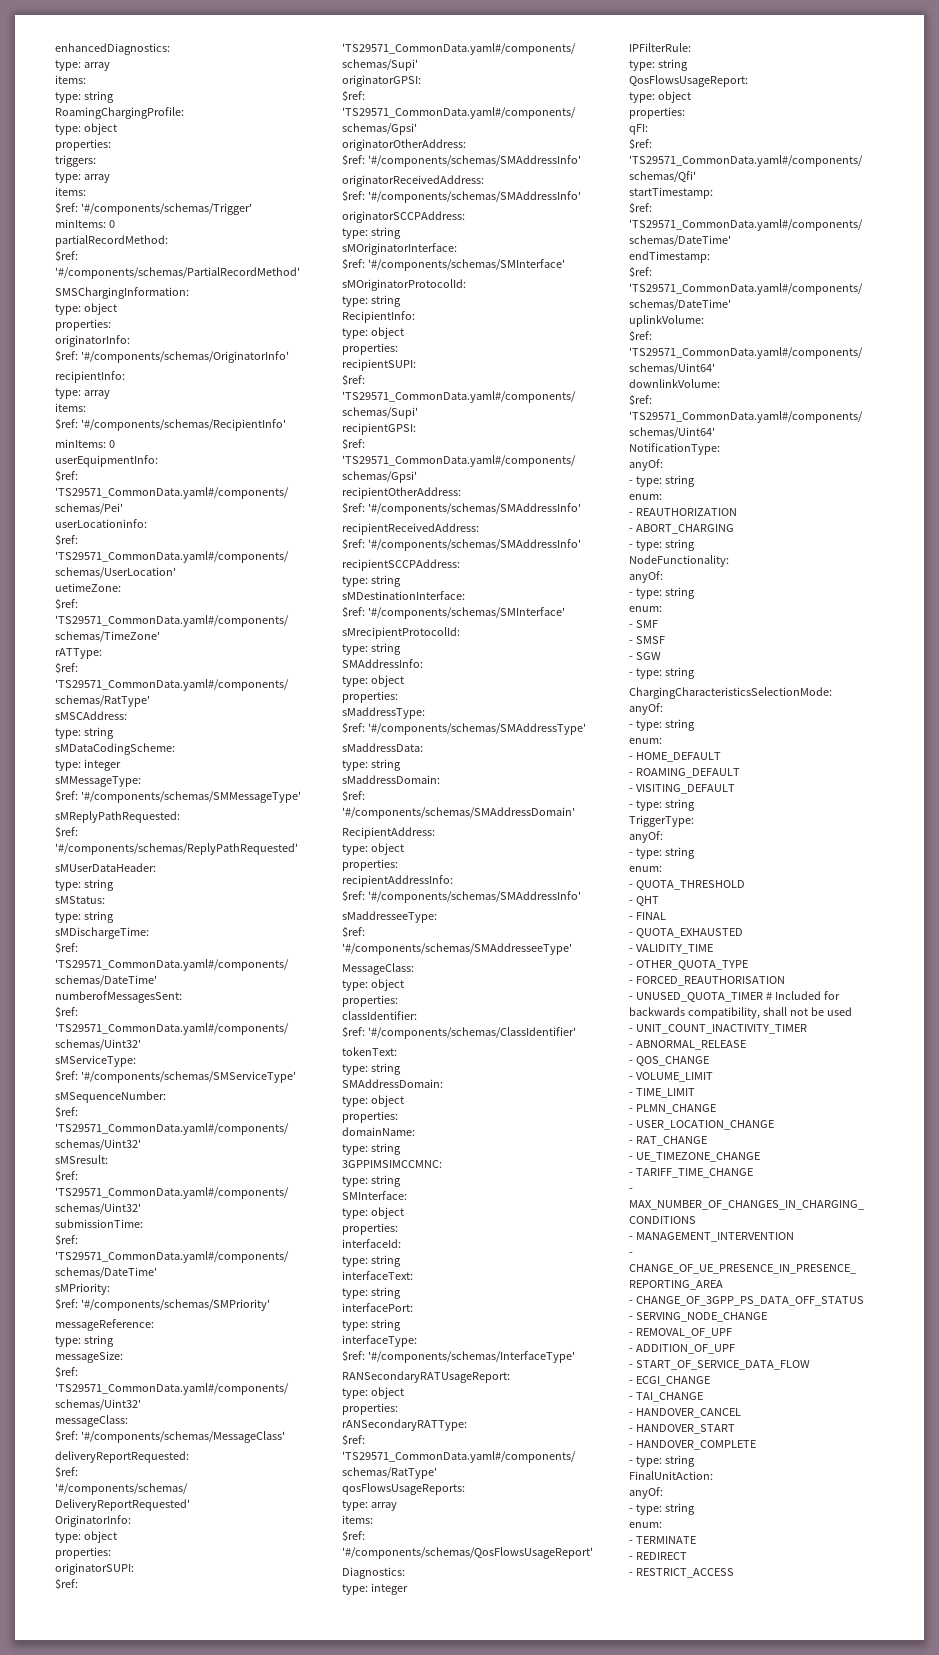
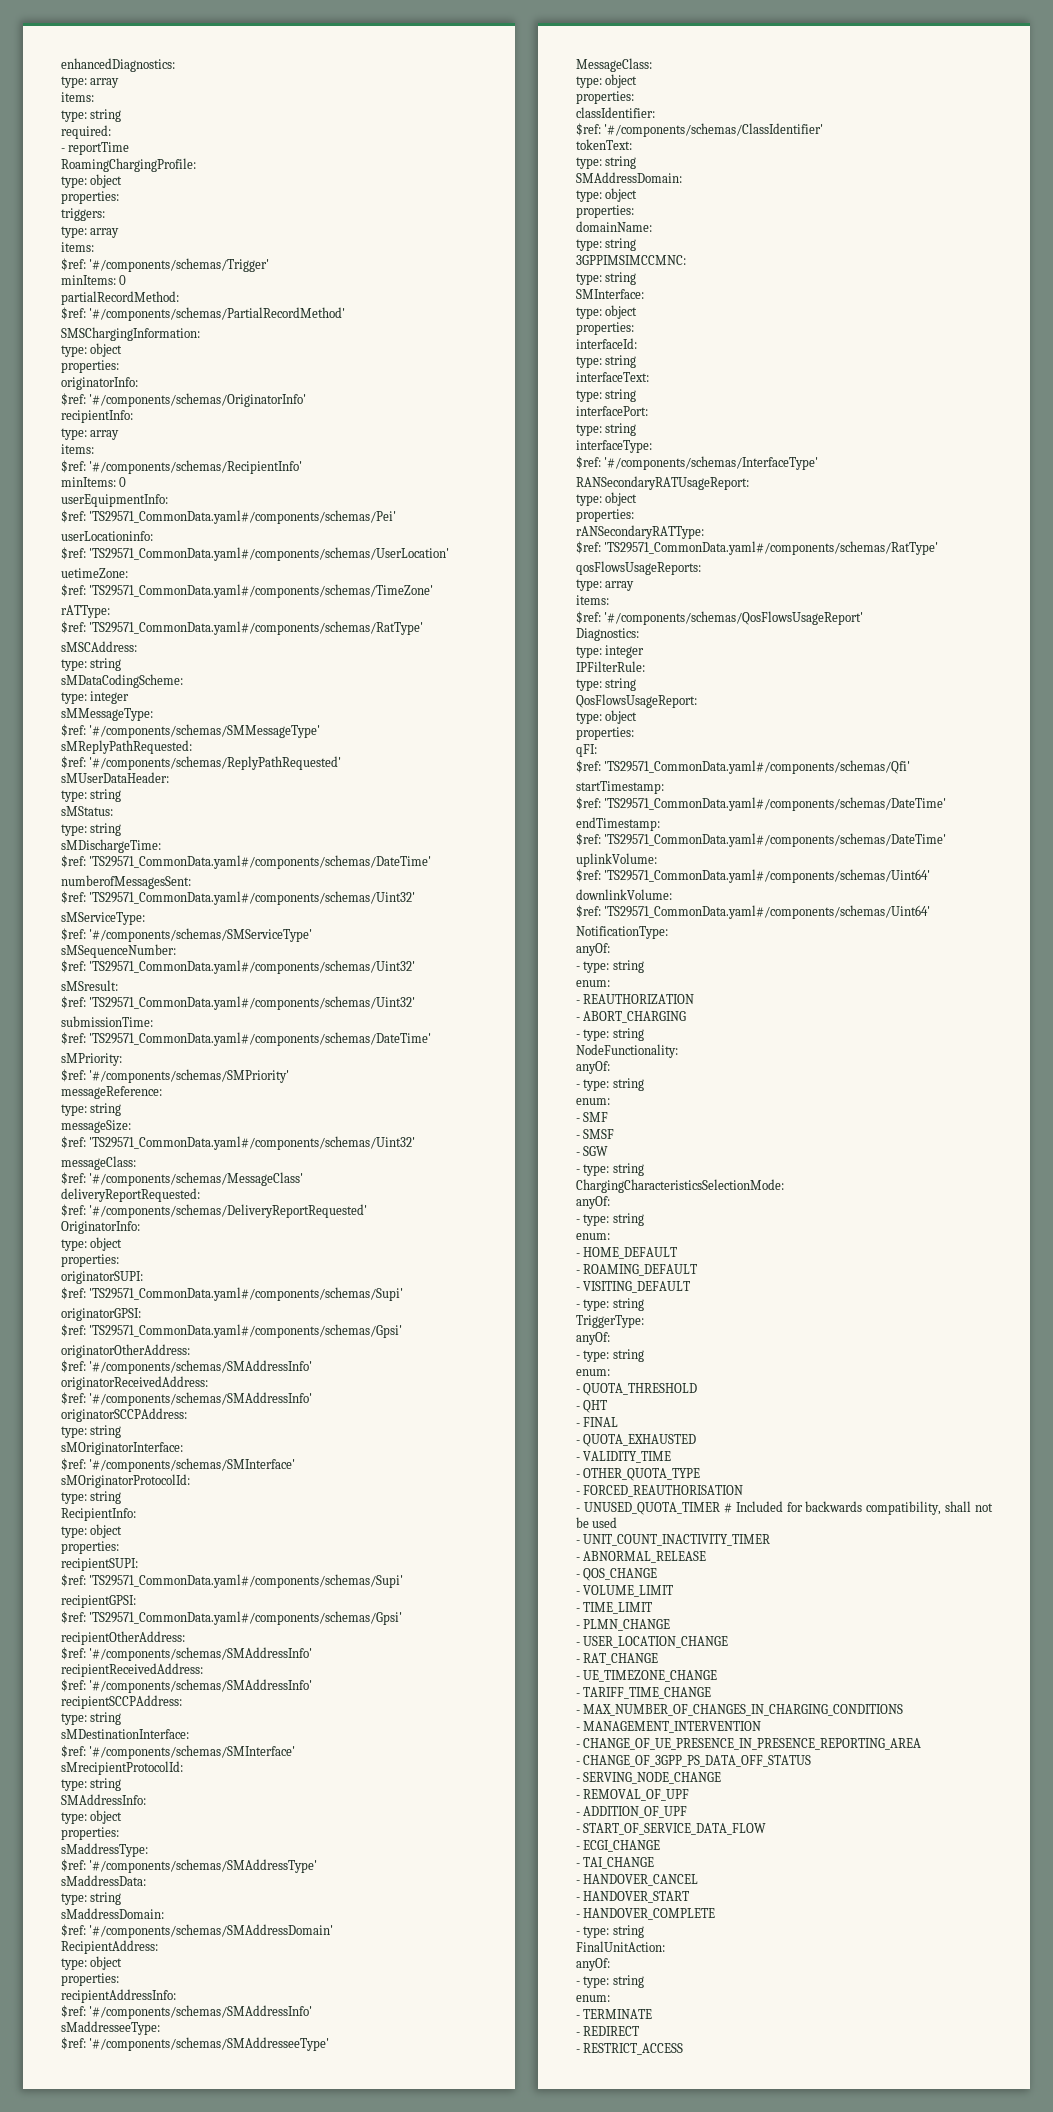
+ required:
+ - reportTime

